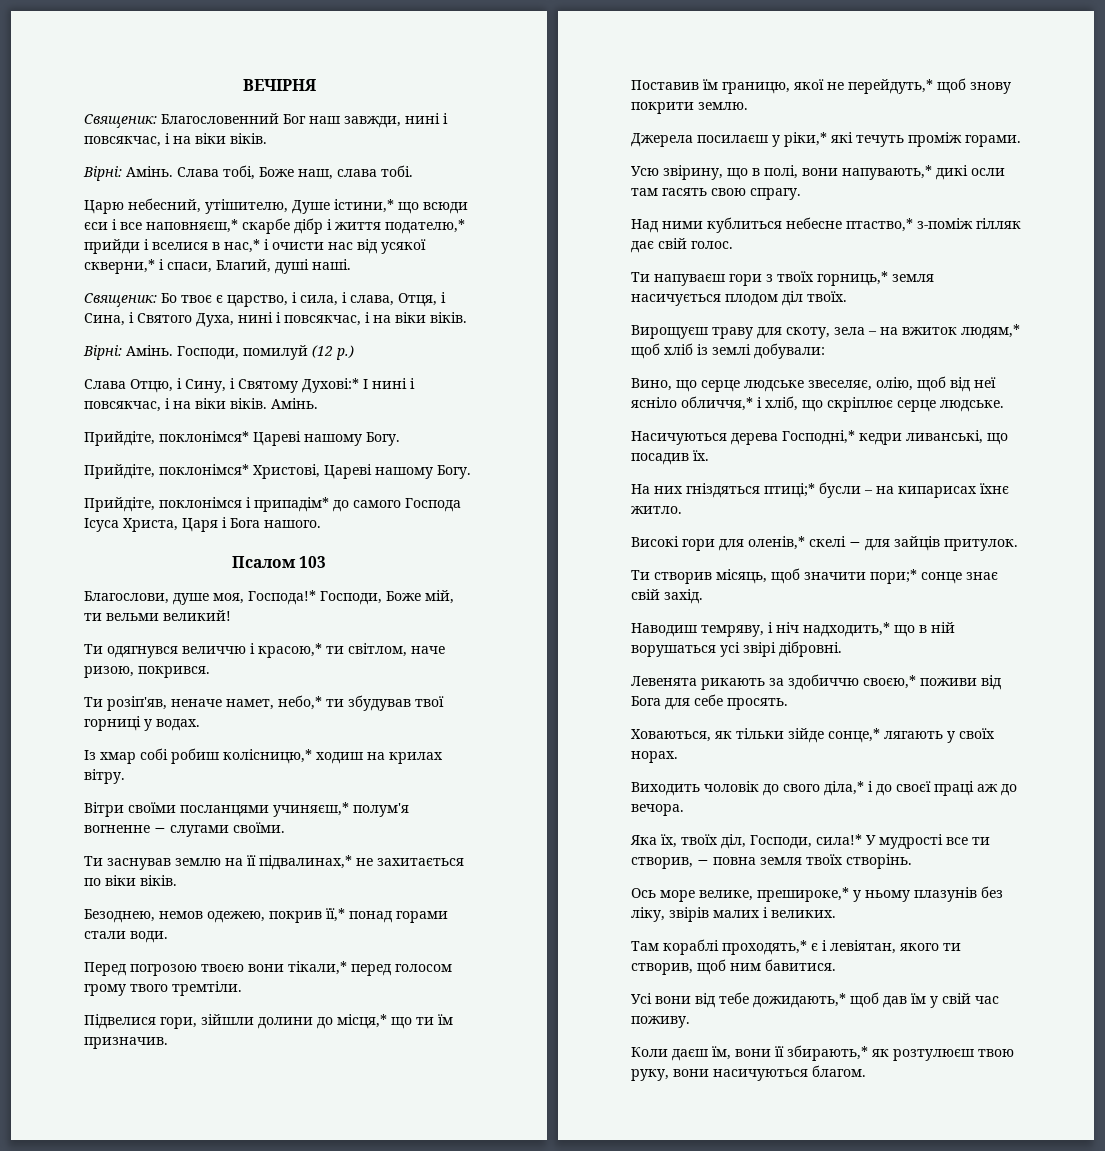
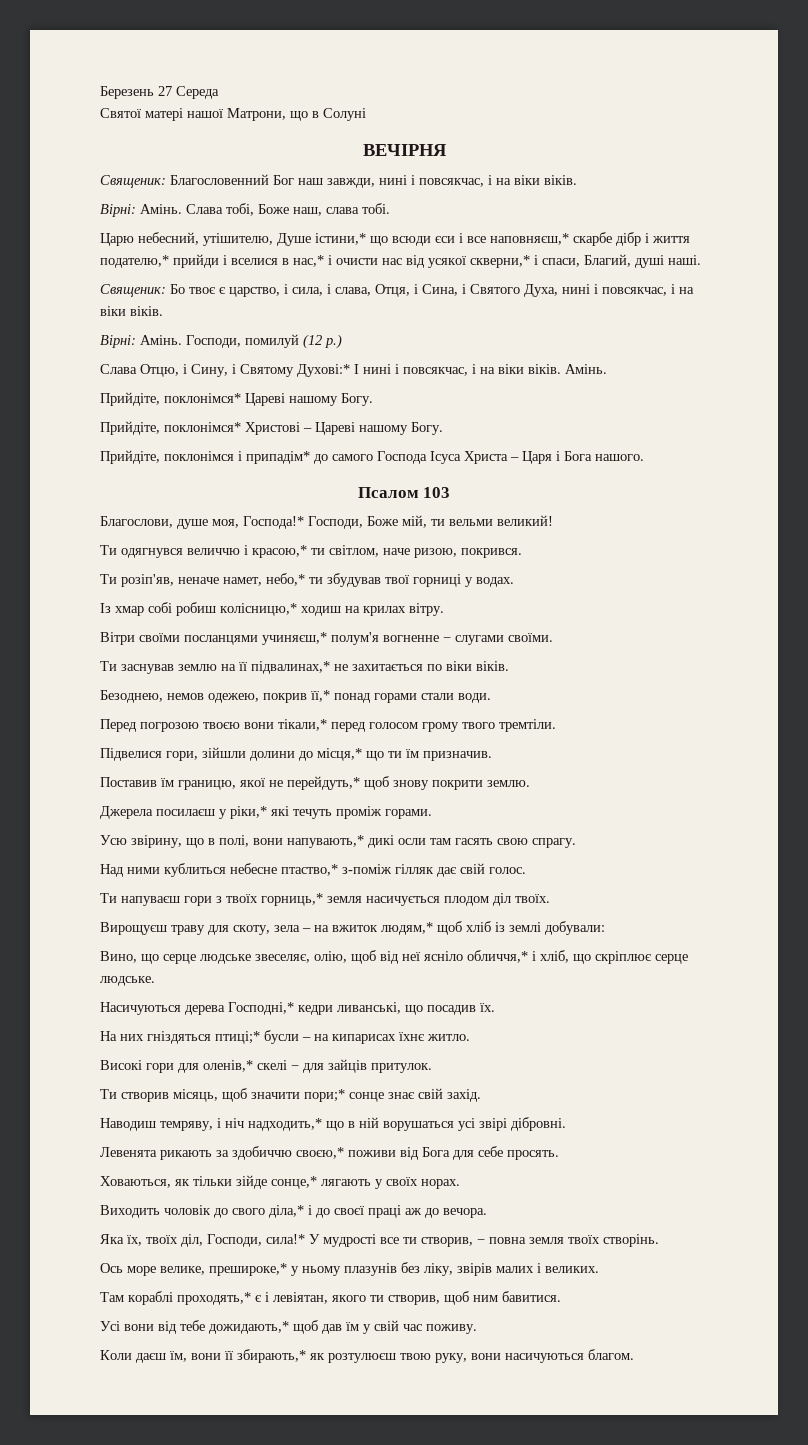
+ Березень 27 Середа
+ Святої матері нашої Матрони, що в Солуні
- Прийдіте, поклонімся* Христові, Цареві нашому Богу.
+ Прийдіте, поклонімся* Христові – Цареві нашому Богу.
- Прийдіте, поклонімся і припадім* до самого Господа Ісуса Христа, Царя і Бога нашого.
+ Прийдіте, поклонімся і припадім* до самого Господа Ісуса Христа – Царя і Бога нашого.

